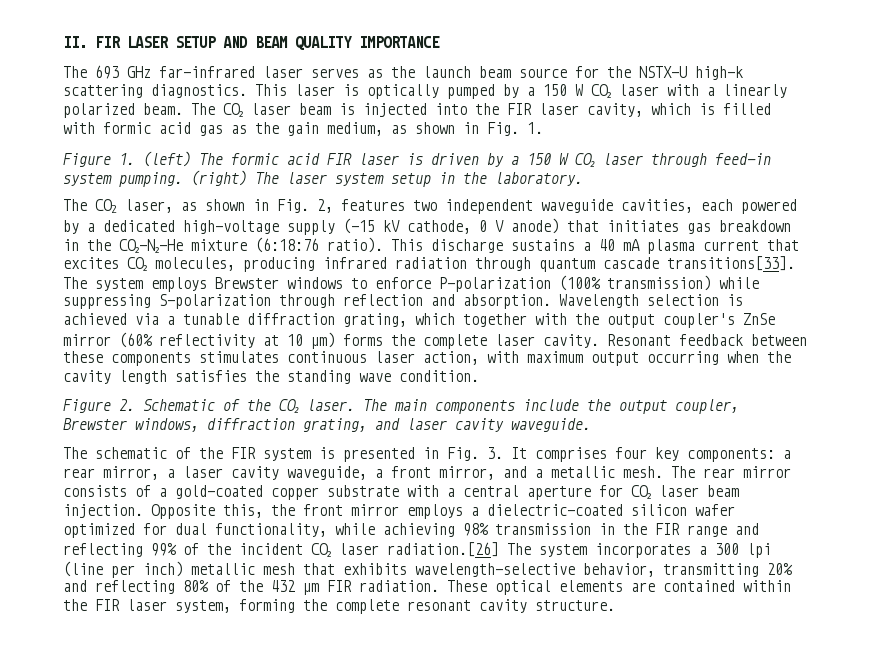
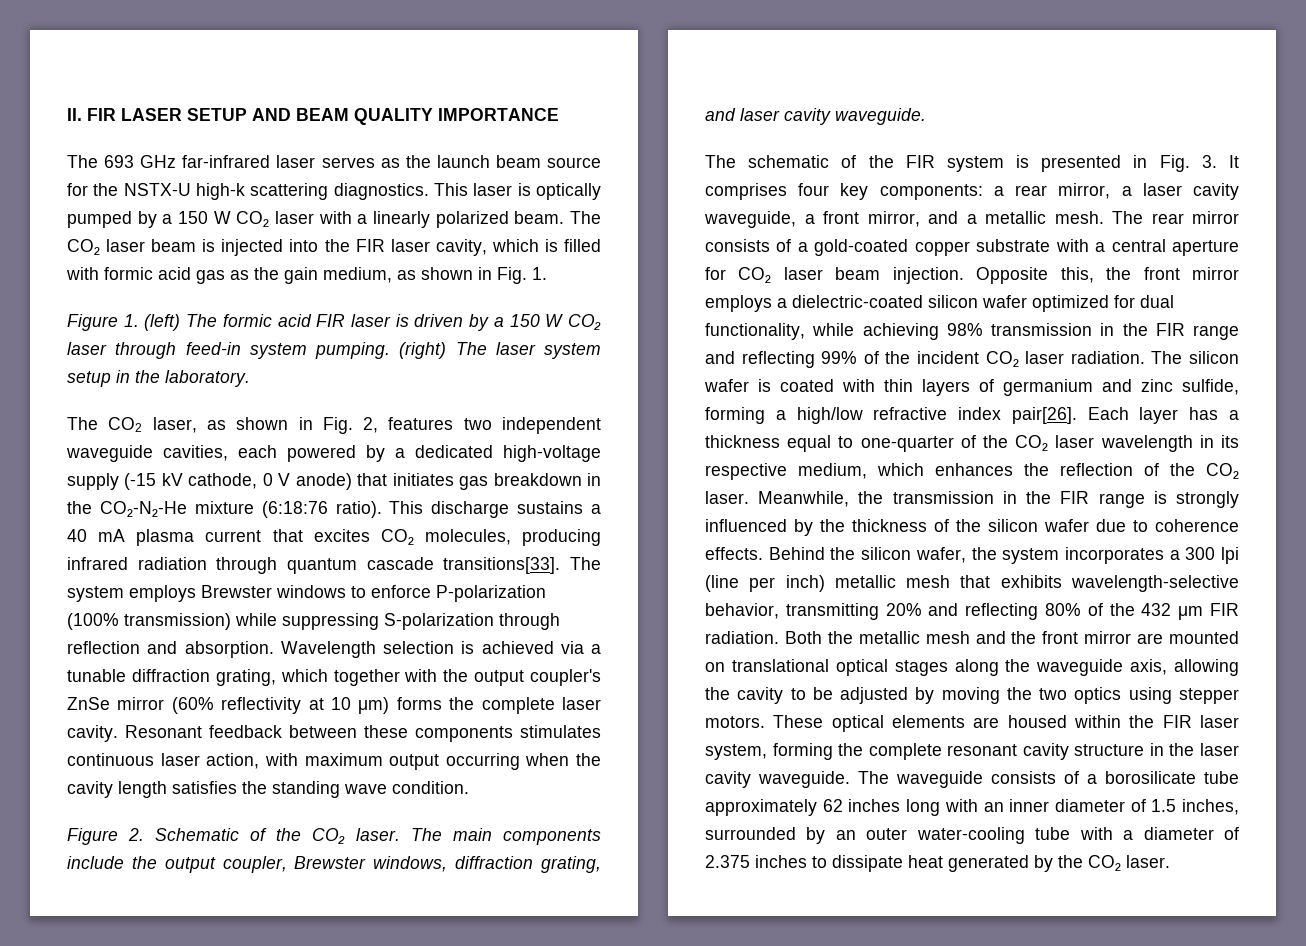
- Opposite this, the front mirror employs a dielectric-coated silicon wafer optimized for dual functionality, while achieving 98% transmission in the FIR range and reflecting 99% of the incident CO₂ laser radiation.[26] The system incorporates a 300 lpi (line per inch) metallic mesh that exhibits wavelength-selective behavior, transmitting 20% and reflecting 80% of the 432 μm FIR radiation.
+ Opposite this, the front mirror employs a dielectric-coated silicon wafer optimized for dual functionality, while achieving 98% transmission in the FIR range and reflecting 99% of the incident CO₂ laser radiation. The silicon wafer is coated with thin layers of germanium and zinc sulfide, forming a high/low refractive index pair[26]. Each layer has a thickness equal to one-quarter of the CO₂ laser wavelength in its respective medium, which enhances the reflection of the CO₂ laser. Meanwhile, the transmission in the FIR range is strongly influenced by the thickness of the silicon wafer due to coherence effects. Behind the silicon wafer, the system incorporates a 300 lpi (line per inch) metallic mesh that exhibits wavelength-selective behavior, transmitting 20% and reflecting 80% of the 432 μm FIR radiation.
+ Both the metallic mesh and the front mirror are mounted on translational optical stages along the waveguide axis, allowing the cavity to be adjusted by moving the two optics using stepper motors.
- These optical elements are contained within the FIR laser system, forming the complete resonant cavity structure.
+ These optical elements are housed within the FIR laser system, forming the complete resonant cavity structure in the laser cavity waveguide. The waveguide consists of a borosilicate tube approximately 62 inches long with an inner diameter of 1.5 inches, surrounded by an outer water-cooling tube with a diameter of 2.375 inches to dissipate heat generated by the CO₂ laser.

